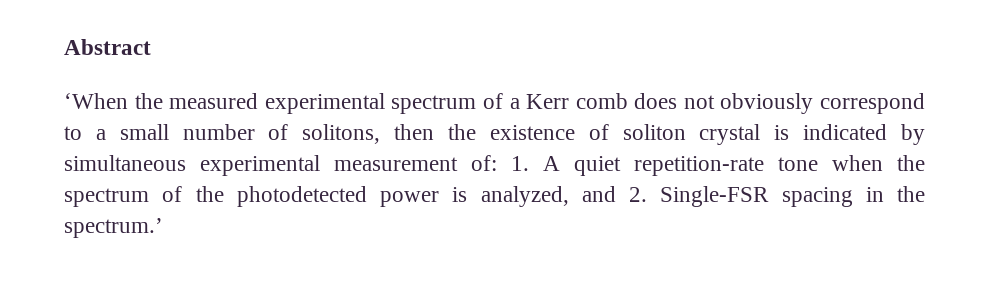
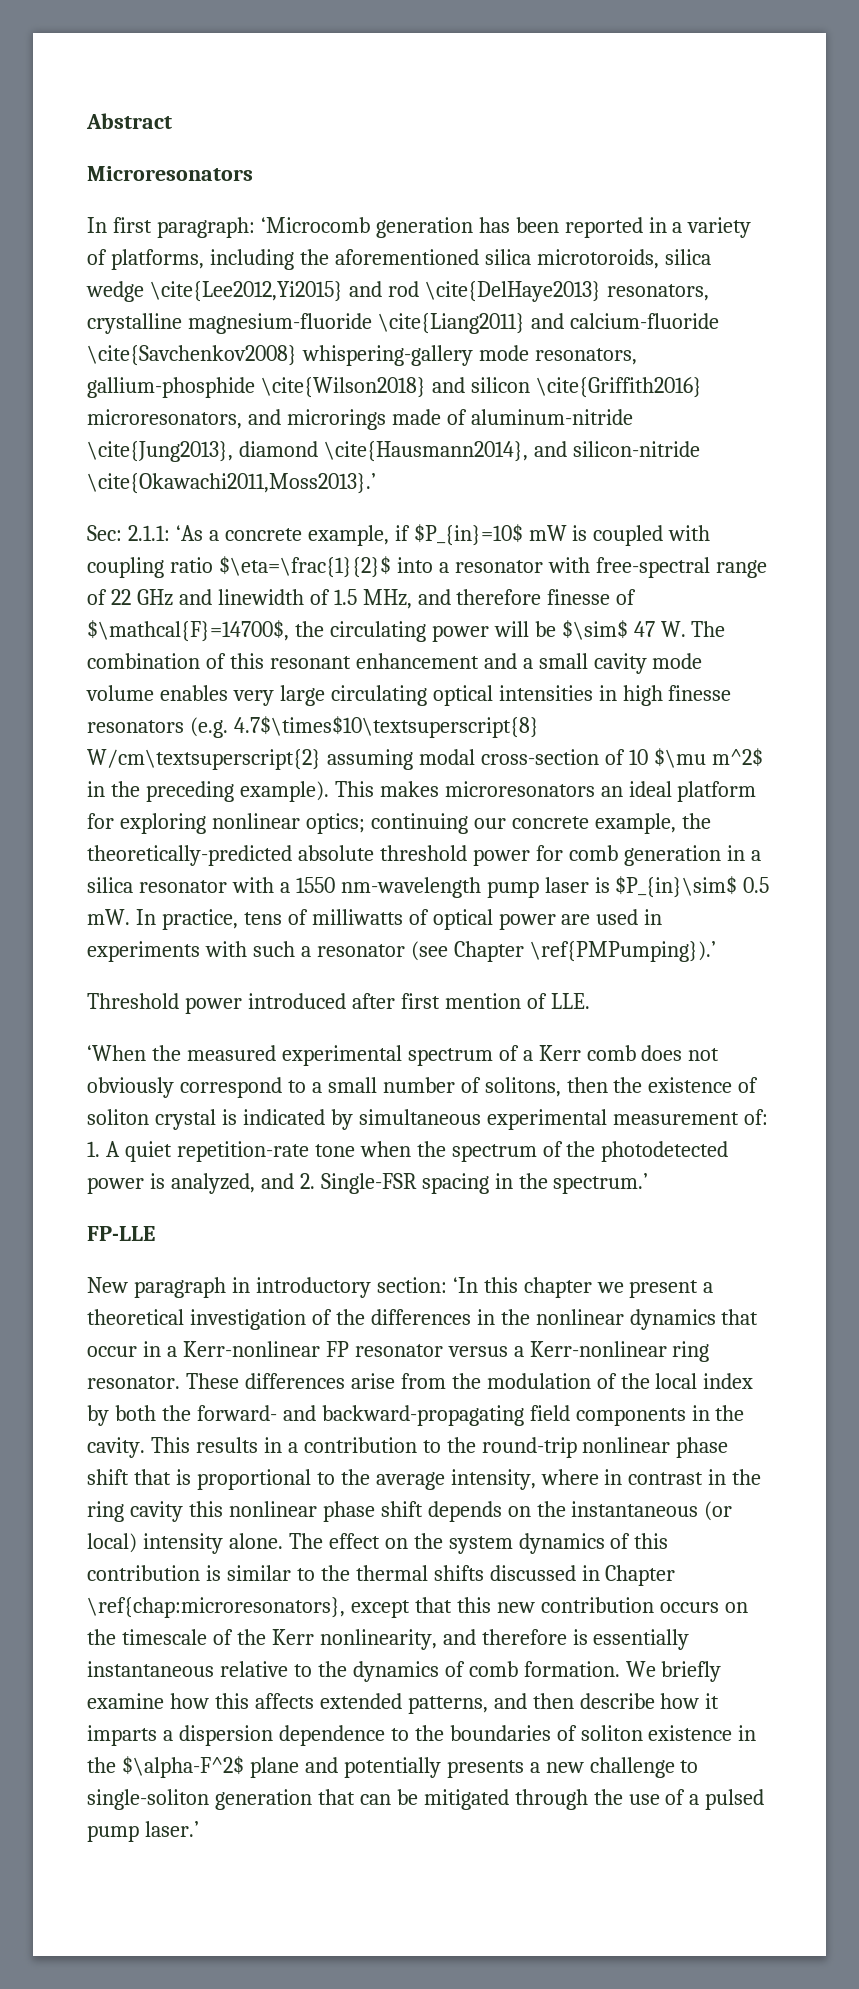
+ Microresonators
+ In first paragraph: ‘Microcomb generation has been reported in a variety of platforms, including the aforementioned silica microtoroids, silica wedge \cite{Lee2012,Yi2015} and rod \cite{DelHaye2013} resonators, crystalline magnesium-fluoride \cite{Liang2011} and calcium-fluoride \cite{Savchenkov2008} whispering-gallery mode resonators, gallium-phosphide \cite{Wilson2018} and silicon \cite{Griffith2016} microresonators, and microrings made of aluminum-nitride \cite{Jung2013}, diamond \cite{Hausmann2014}, and silicon-nitride \cite{Okawachi2011,Moss2013}.’
+ Sec: 2.1.1: ‘As a concrete example, if $P_{in}=10$ mW is coupled with coupling ratio $\eta=\frac{1}{2}$ into a resonator with free-spectral range of 22 GHz and linewidth of 1.5 MHz, and therefore finesse of $\mathcal{F}=14700$, the circulating power will be $\sim$ 47 W. The combination of this resonant enhancement and a small cavity mode volume enables very large circulating optical intensities in high finesse resonators (e.g. 4.7$\times$10\textsuperscript{8} W/cm\textsuperscript{2} assuming modal cross-section of 10 $\mu m^2$ in the preceding example). This makes microresonators an ideal platform for exploring nonlinear optics; continuing our concrete example, the theoretically-predicted absolute threshold power for comb generation in a silica resonator with a 1550 nm-wavelength pump laser is $P_{in}\sim$ 0.5 mW. In practice, tens of milliwatts of optical power are used in experiments with such a resonator (see Chapter \ref{PMPumping}).’
+ Threshold power introduced after first mention of LLE.
+ FP-LLE
+ New paragraph in introductory section: ‘In this chapter we present a theoretical investigation of the differences in the nonlinear dynamics that occur in a Kerr-nonlinear FP resonator versus a Kerr-nonlinear ring resonator. These differences arise from the modulation of the local index by both the forward- and backward-propagating field components in the cavity. This results in a contribution to the round-trip nonlinear phase shift that is proportional to the average intensity, where in contrast in the ring cavity this nonlinear phase shift depends on the instantaneous (or local) intensity alone. The effect on the system dynamics of this contribution is similar to the thermal shifts discussed in Chapter \ref{chap:microresonators}, except that this new contribution occurs on the timescale of the Kerr nonlinearity, and therefore is essentially instantaneous relative to the dynamics of comb formation. We briefly examine how this affects extended patterns, and then describe how it imparts a dispersion dependence to the boundaries of soliton existence in the $\alpha-F^2$ plane and potentially presents a new challenge to single-soliton generation that can be mitigated through the use of a pulsed pump laser.’

